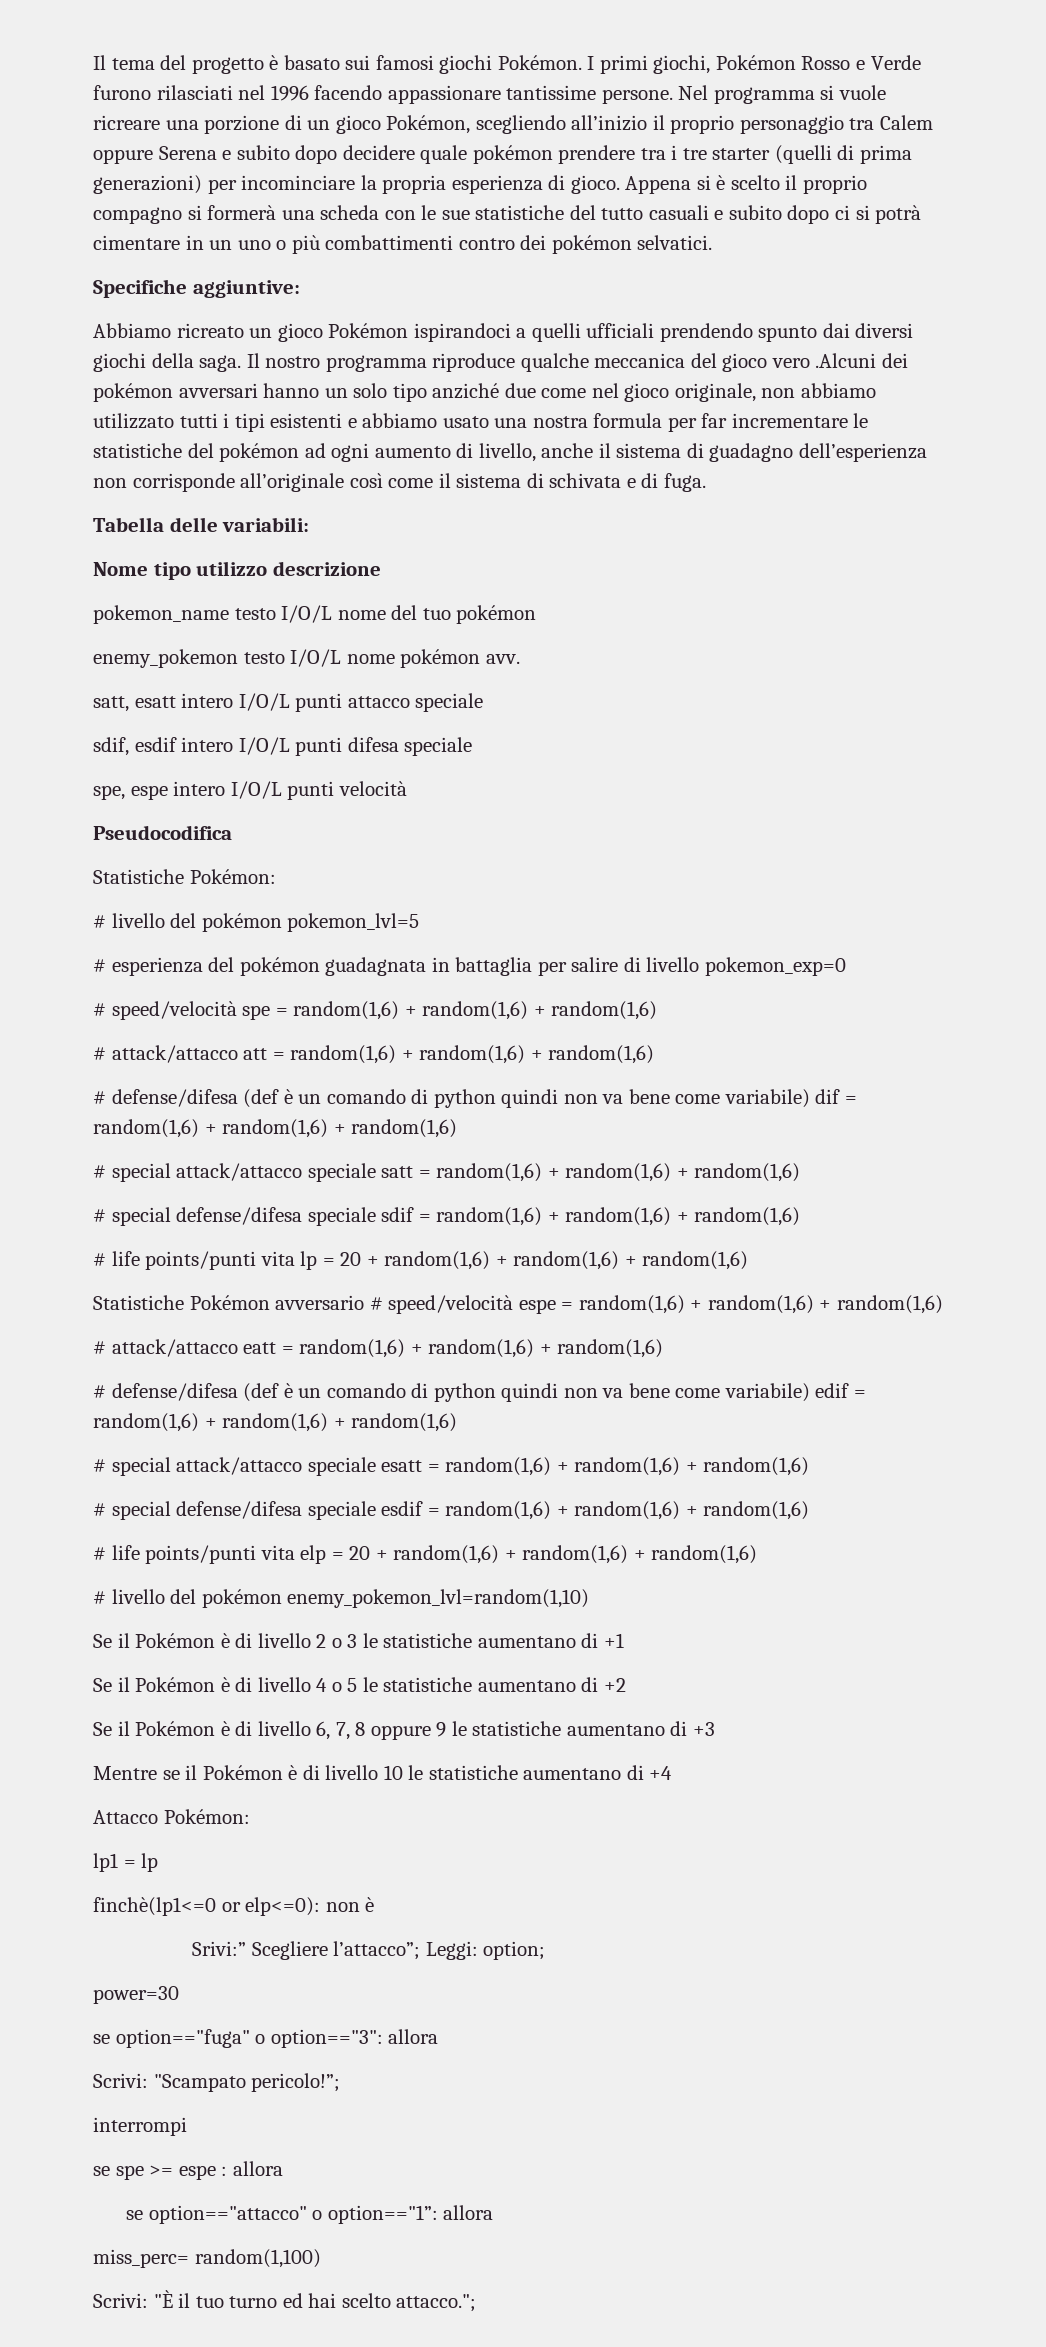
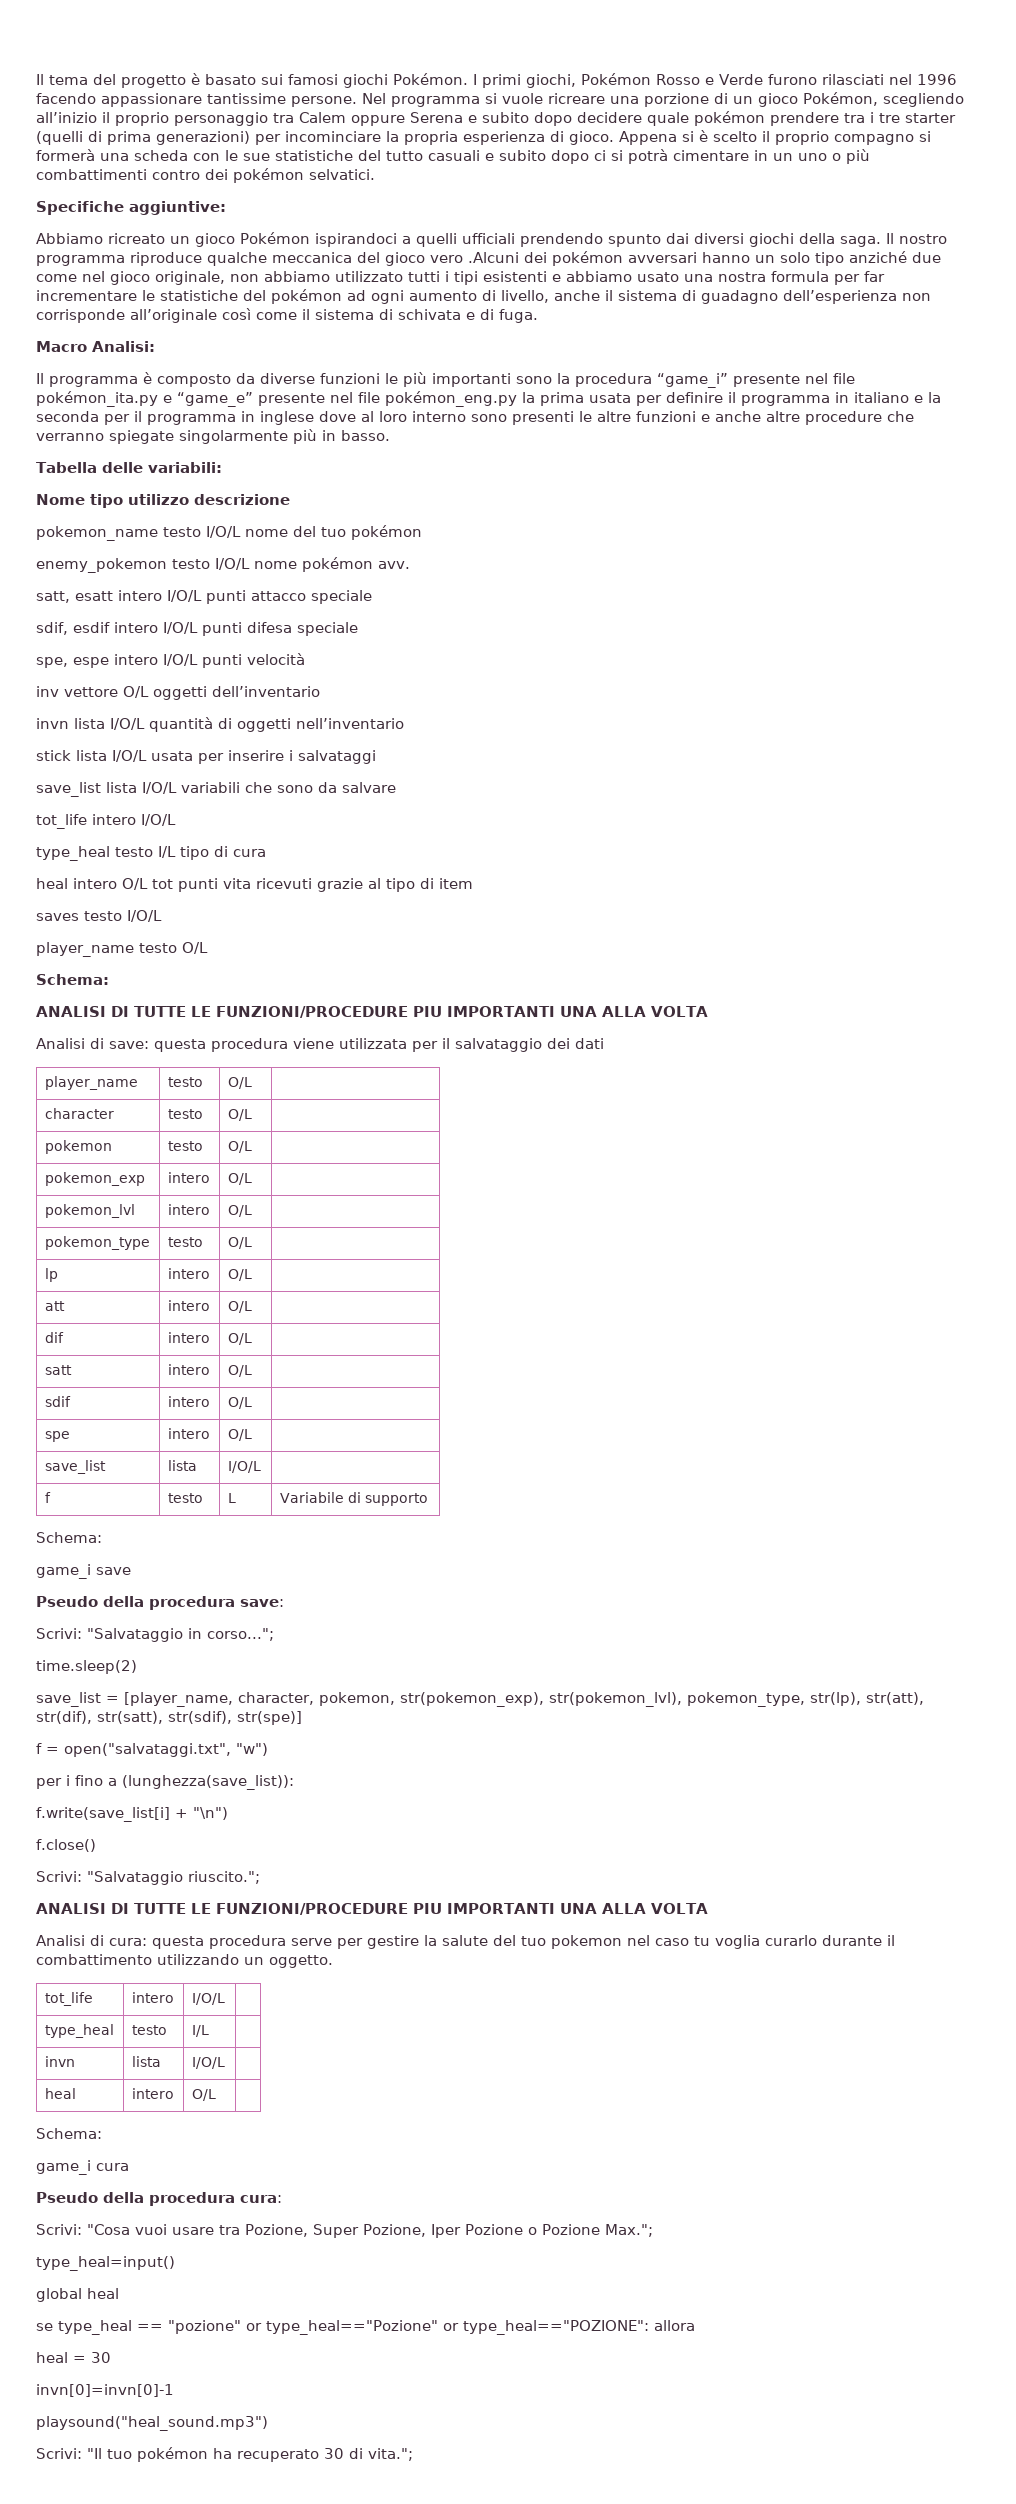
+ Macro Analisi:
+ Il programma è composto da diverse funzioni le più importanti sono la procedura “game_i” presente nel file pokémon_ita.py e “game_e” presente nel file pokémon_eng.py la prima usata per definire il programma in italiano e la seconda per il programma in inglese dove al loro interno sono presenti le altre funzioni e anche altre procedure che verranno spiegate singolarmente più in basso.
- Pseudocodifica
- Statistiche Pokémon:
- # livello del pokémon pokemon_lvl=5
- # esperienza del pokémon guadagnata in battaglia per salire di livello pokemon_exp=0
- # speed/velocità spe = random(1,6) + random(1,6) + random(1,6)
- # attack/attacco att = random(1,6) + random(1,6) + random(1,6)
- # defense/difesa (def è un comando di python quindi non va bene come variabile) dif = random(1,6) + random(1,6) + random(1,6)
- # special attack/attacco speciale satt = random(1,6) + random(1,6) + random(1,6)
- # special defense/difesa speciale sdif = random(1,6) + random(1,6) + random(1,6)
- # life points/punti vita lp = 20 + random(1,6) + random(1,6) + random(1,6)
- Statistiche Pokémon avversario # speed/velocità espe = random(1,6) + random(1,6) + random(1,6)
- # attack/attacco eatt = random(1,6) + random(1,6) + random(1,6)
- # defense/difesa (def è un comando di python quindi non va bene come variabile) edif = random(1,6) + random(1,6) + random(1,6)
- # special attack/attacco speciale esatt = random(1,6) + random(1,6) + random(1,6)
- # special defense/difesa speciale esdif = random(1,6) + random(1,6) + random(1,6)
- # life points/punti vita elp = 20 + random(1,6) + random(1,6) + random(1,6)
- # livello del pokémon enemy_pokemon_lvl=random(1,10)
- Se il Pokémon è di livello 2 o 3 le statistiche aumentano di +1
- Se il Pokémon è di livello 4 o 5 le statistiche aumentano di +2
- Se il Pokémon è di livello 6, 7, 8 oppure 9 le statistiche aumentano di +3
- Mentre se il Pokémon è di livello 10 le statistiche aumentano di +4
- Attacco Pokémon:
- lp1 = lp
- finchè(lp1<=0 or elp<=0): non è
- Srivi:” Scegliere l’attacco”; Leggi: option;
- power=30
- se option=="fuga" o option=="3": allora
- Scrivi: "Scampato pericolo!”;
- interrompi
- se spe >= espe : allora
- se option=="attacco" o option=="1”: allora
- miss_perc= random(1,100)
- Scrivi: "È il tuo turno ed hai scelto attacco.";
+ inv vettore O/L oggetti dell’inventario
+ invn lista I/O/L quantità di oggetti nell’inventario
+ stick lista I/O/L usata per inserire i salvataggi
+ save_list lista I/O/L variabili che sono da salvare
+ tot_life intero I/O/L
+ type_heal testo I/L tipo di cura
+ heal intero O/L tot punti vita ricevuti grazie al tipo di item
+ saves testo I/O/L
+ player_name testo O/L
+ Schema:
+ ANALISI DI TUTTE LE FUNZIONI/PROCEDURE PIU IMPORTANTI UNA ALLA VOLTA
+ Analisi di save: questa procedura viene utilizzata per il salvataggio dei dati
+ player_name | testo | O/L |
+ character | testo | O/L |
+ pokemon | testo | O/L |
+ pokemon_exp | intero | O/L |
+ pokemon_lvl | intero | O/L |
+ pokemon_type | testo | O/L |
+ lp | intero | O/L |
+ att | intero | O/L |
+ dif | intero | O/L |
+ satt | intero | O/L |
+ sdif | intero | O/L |
+ spe | intero | O/L |
+ save_list | lista | I/O/L |
+ f | testo | L | Variabile di supporto
+ Schema:
+ game_i save
+ Pseudo della procedura save:
+ Scrivi: "Salvataggio in corso...";
+ time.sleep(2)
+ save_list = [player_name, character, pokemon, str(pokemon_exp), str(pokemon_lvl), pokemon_type, str(lp), str(att), str(dif), str(satt), str(sdif), str(spe)]
+ f = open("salvataggi.txt", "w")
+ per i fino a (lunghezza(save_list)):
+ f.write(save_list[i] + "\n")
+ f.close()
+ Scrivi: "Salvataggio riuscito.";
+ ANALISI DI TUTTE LE FUNZIONI/PROCEDURE PIU IMPORTANTI UNA ALLA VOLTA
+ Analisi di cura: questa procedura serve per gestire la salute del tuo pokemon nel caso tu voglia curarlo durante il combattimento utilizzando un oggetto.
+ tot_life | intero | I/O/L |
+ type_heal | testo | I/L |
+ invn | lista | I/O/L |
+ heal | intero | O/L |
+ Schema:
+ game_i cura
+ Pseudo della procedura cura:
+ Scrivi: "Cosa vuoi usare tra Pozione, Super Pozione, Iper Pozione o Pozione Max.";
+ type_heal=input()
+ global heal
+ se type_heal == "pozione" or type_heal=="Pozione" or type_heal=="POZIONE": allora
+ heal = 30
+ invn[0]=invn[0]-1
+ playsound("heal_sound.mp3")
+ Scrivi: "Il tuo pokémon ha recuperato 30 di vita.";

